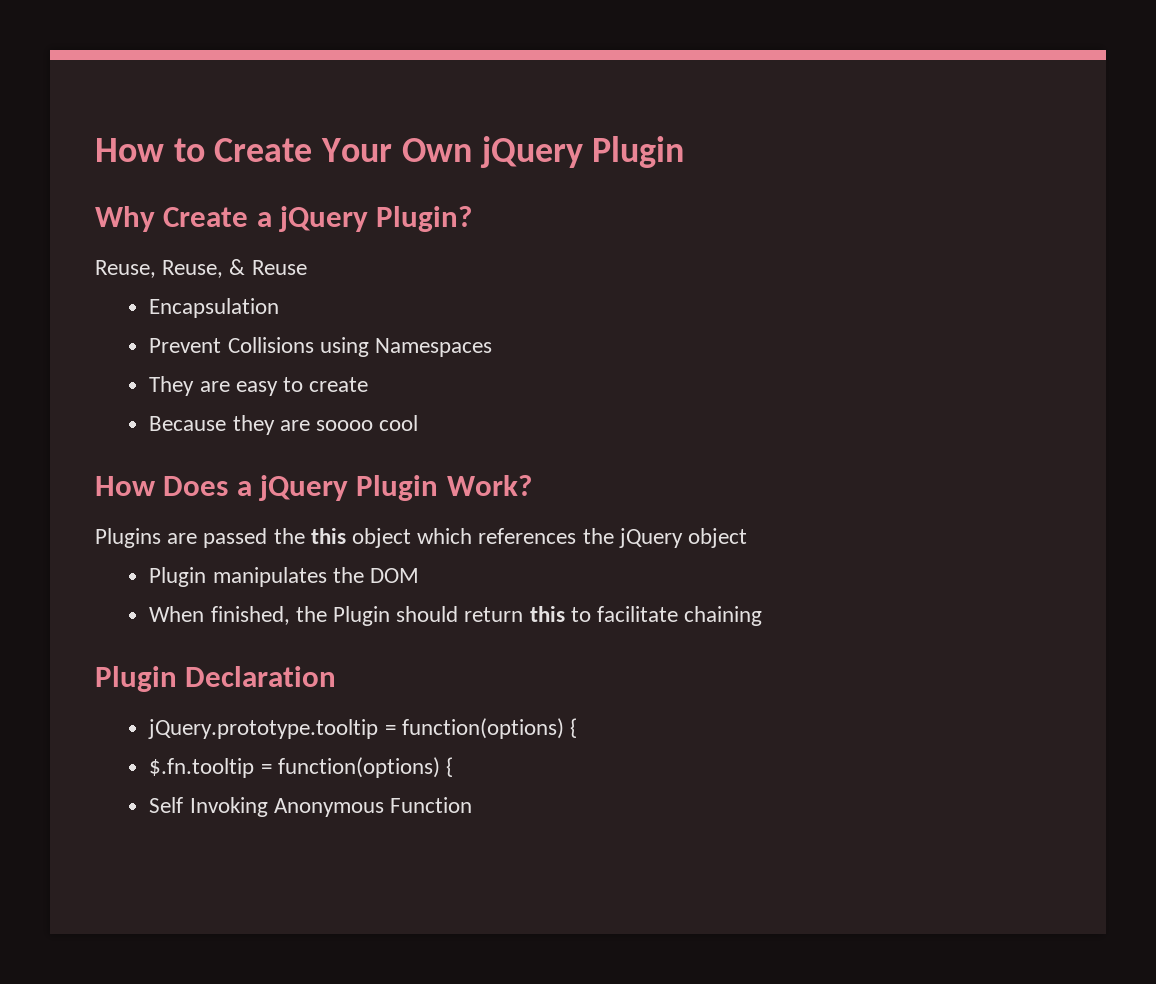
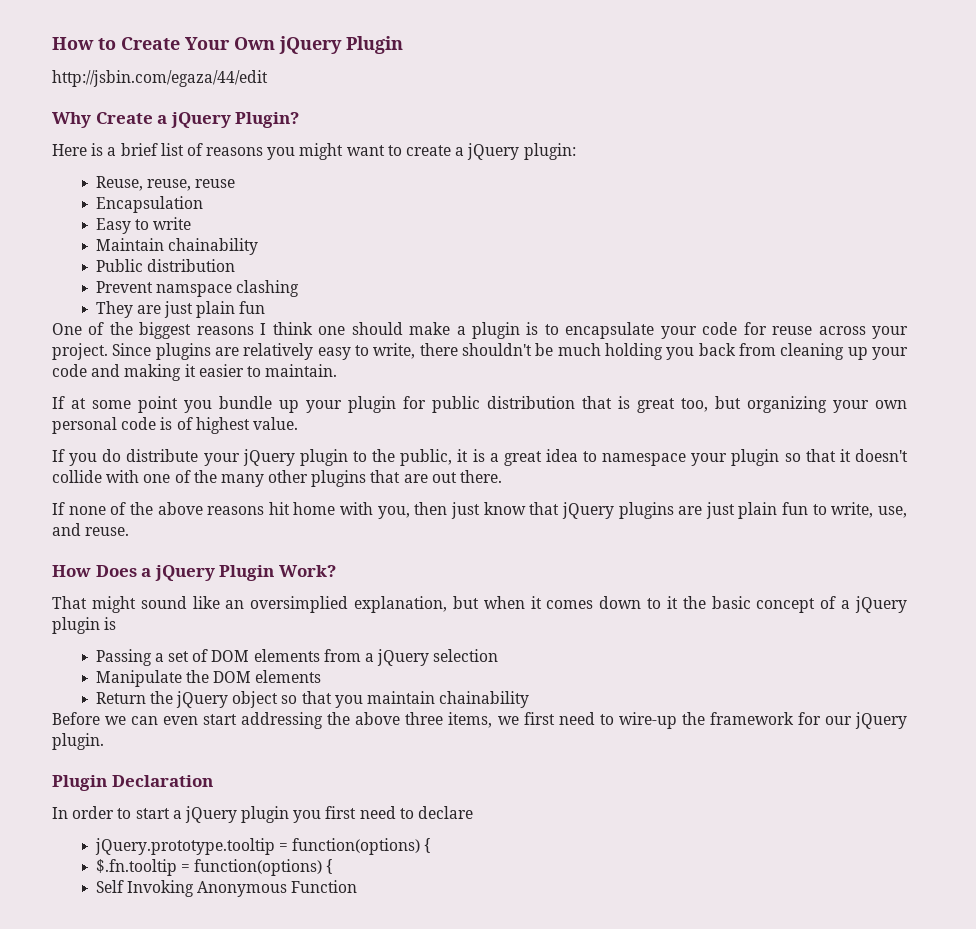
+ http://jsbin.com/egaza/44/edit
- Reuse, Reuse, & Reuse
+ Here is a brief list of reasons you might want to create a jQuery plugin:
+ Reuse, reuse, reuse
  Encapsulation
- Prevent Collisions using Namespaces
- They are easy to create
- Because they are soooo cool
+ Easy to write
+ Maintain chainability
+ Public distribution
+ Prevent namspace clashing
+ They are just plain fun
+ One of the biggest reasons I think one should make a plugin is to encapsulate your code for reuse across your project. Since plugins are relatively easy to write, there shouldn't be much holding you back from cleaning up your code and making it easier to maintain.
+ If at some point you bundle up your plugin for public distribution that is great too, but organizing your own personal code is of highest value.
+ If you do distribute your jQuery plugin to the public, it is a great idea to namespace your plugin so that it doesn't collide with one of the many other plugins that are out there.
+ If none of the above reasons hit home with you, then just know that jQuery plugins are just plain fun to write, use, and reuse.
- Plugins are passed the this object which references the jQuery object
- Plugin manipulates the DOM
- When finished, the Plugin should return this to facilitate chaining
+ That might sound like an oversimplied explanation, but when it comes down to it the basic concept of a jQuery plugin is
+ Passing a set of DOM elements from a jQuery selection
+ Manipulate the DOM elements
+ Return the jQuery object so that you maintain chainability
+ Before we can even start addressing the above three items, we first need to wire-up the framework for our jQuery plugin.
  Plugin Declaration
+ In order to start a jQuery plugin you first need to declare

